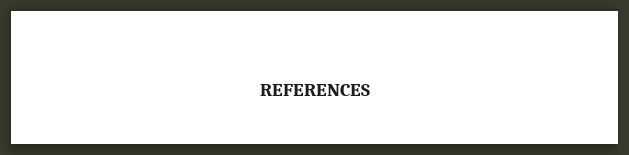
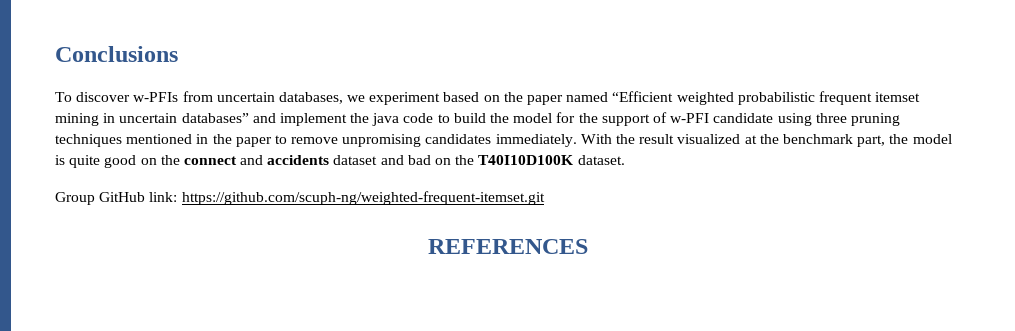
+ Conclusions
+ To discover w-PFIs from uncertain databases, we experiment based on the paper named “Efficient weighted probabilistic frequent itemset mining in uncertain databases” and implement the java code to build the model for the support of w-PFI candidate using three pruning techniques mentioned in the paper to remove unpromising candidates immediately. With the result visualized at the benchmark part, the model is quite good on the connect and accidents dataset and bad on the T40I10D100K dataset.
+ Group GitHub link: https://github.com/scuph-ng/weighted-frequent-itemset.git

